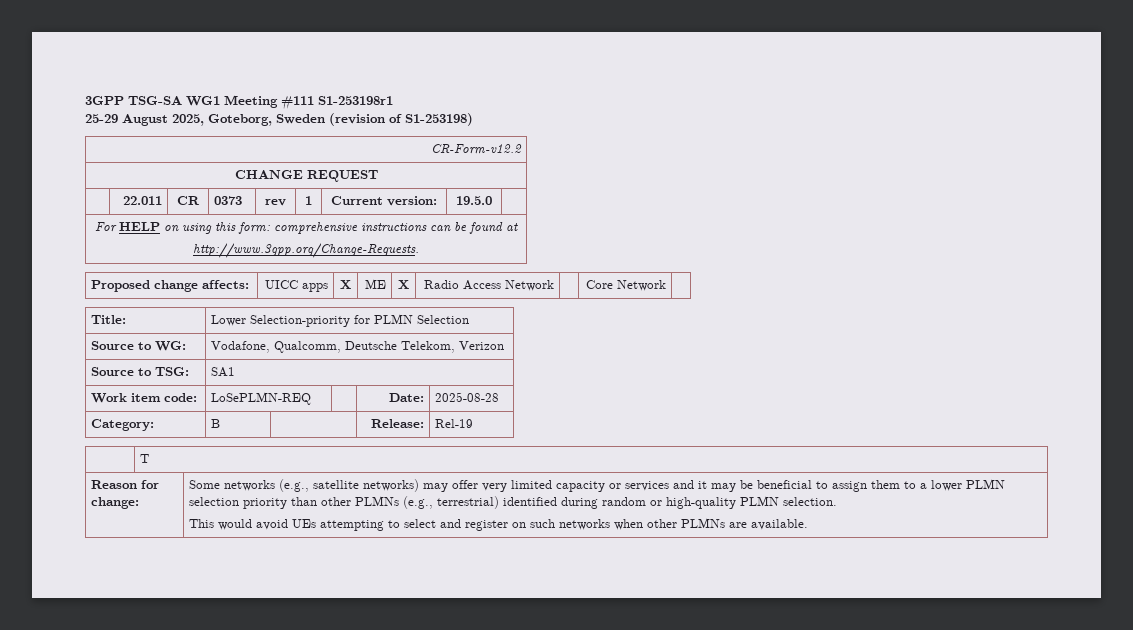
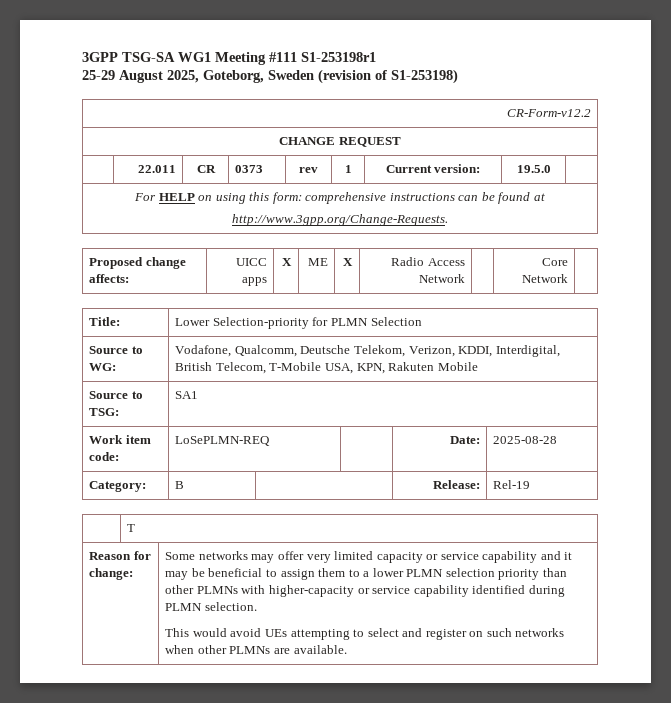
- Source to WG: | Vodafone, Qualcomm, Deutsche Telekom, Verizon
+ Source to WG: | Vodafone, Qualcomm, Deutsche Telekom, Verizon, KDDI, Interdigital, British Telecom, T-Mobile USA, KPN, Rakuten Mobile
- Some networks (e.g., satellite networks) may offer very limited capacity or services and it may be beneficial to assign them to a lower PLMN selection priority than other PLMNs (e.g., terrestrial) identified during random or high-quality PLMN selection.
+ Some networks may offer very limited capacity or service capability and it may be beneficial to assign them to a lower PLMN selection priority than other PLMNs with higher-capacity or service capability identified during PLMN selection.

